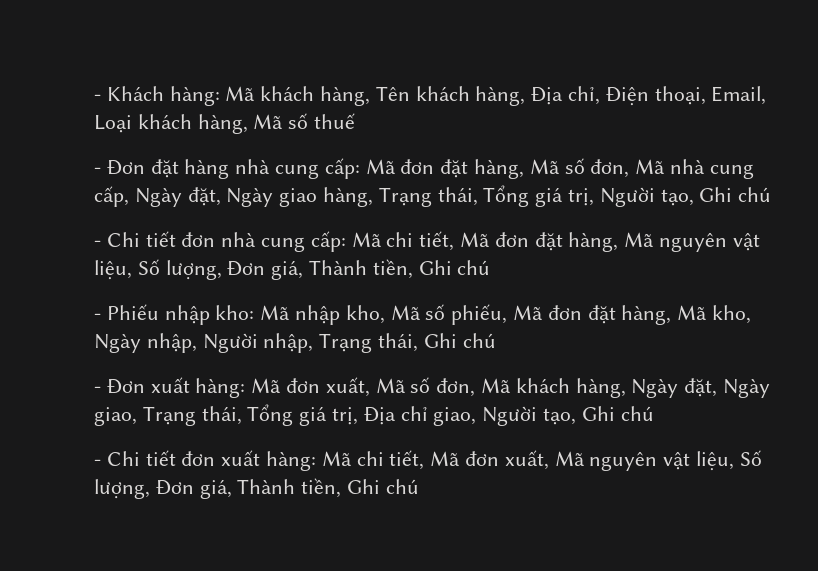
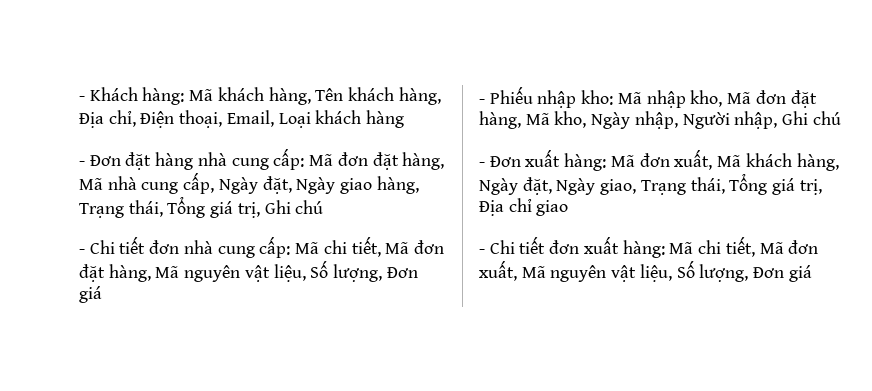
- - Khách hàng: Mã khách hàng, Tên khách hàng, Địa chỉ, Điện thoại, Email, Loại khách hàng, Mã số thuế
+ - Khách hàng: Mã khách hàng, Tên khách hàng, Địa chỉ, Điện thoại, Email, Loại khách hàng
- - Đơn đặt hàng nhà cung cấp: Mã đơn đặt hàng, Mã số đơn, Mã nhà cung cấp, Ngày đặt, Ngày giao hàng, Trạng thái, Tổng giá trị, Người tạo, Ghi chú
+ - Đơn đặt hàng nhà cung cấp: Mã đơn đặt hàng, Mã nhà cung cấp, Ngày đặt, Ngày giao hàng, Trạng thái, Tổng giá trị, Ghi chú
- - Chi tiết đơn nhà cung cấp: Mã chi tiết, Mã đơn đặt hàng, Mã nguyên vật liệu, Số lượng, Đơn giá, Thành tiền, Ghi chú
+ - Chi tiết đơn nhà cung cấp: Mã chi tiết, Mã đơn đặt hàng, Mã nguyên vật liệu, Số lượng, Đơn giá
- - Phiếu nhập kho: Mã nhập kho, Mã số phiếu, Mã đơn đặt hàng, Mã kho, Ngày nhập, Người nhập, Trạng thái, Ghi chú
+ - Phiếu nhập kho: Mã nhập kho, Mã đơn đặt hàng, Mã kho, Ngày nhập, Người nhập, Ghi chú
- - Đơn xuất hàng: Mã đơn xuất, Mã số đơn, Mã khách hàng, Ngày đặt, Ngày giao, Trạng thái, Tổng giá trị, Địa chỉ giao, Người tạo, Ghi chú
+ - Đơn xuất hàng: Mã đơn xuất, Mã khách hàng, Ngày đặt, Ngày giao, Trạng thái, Tổng giá trị, Địa chỉ giao
- - Chi tiết đơn xuất hàng: Mã chi tiết, Mã đơn xuất, Mã nguyên vật liệu, Số lượng, Đơn giá, Thành tiền, Ghi chú
+ - Chi tiết đơn xuất hàng: Mã chi tiết, Mã đơn xuất, Mã nguyên vật liệu, Số lượng, Đơn giá

